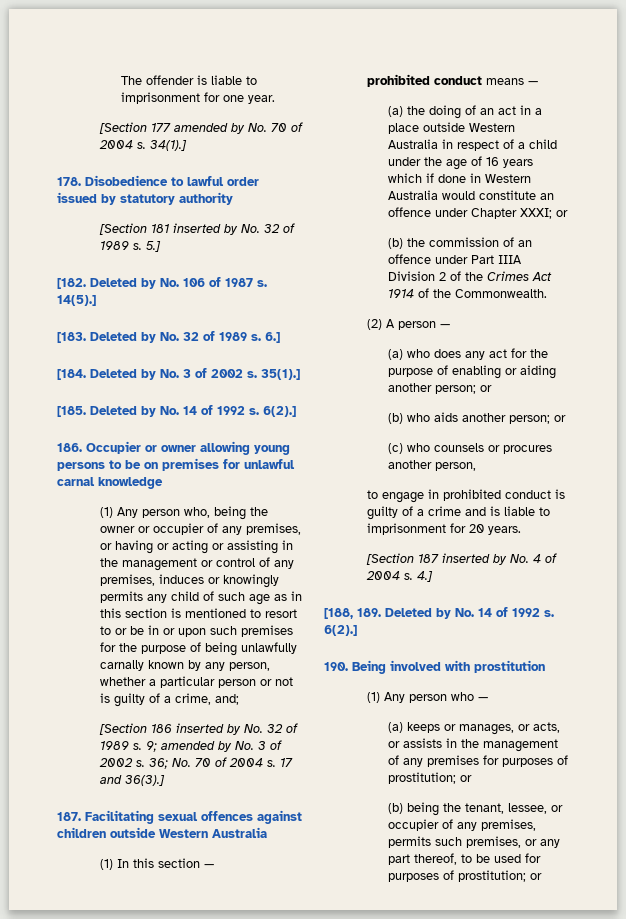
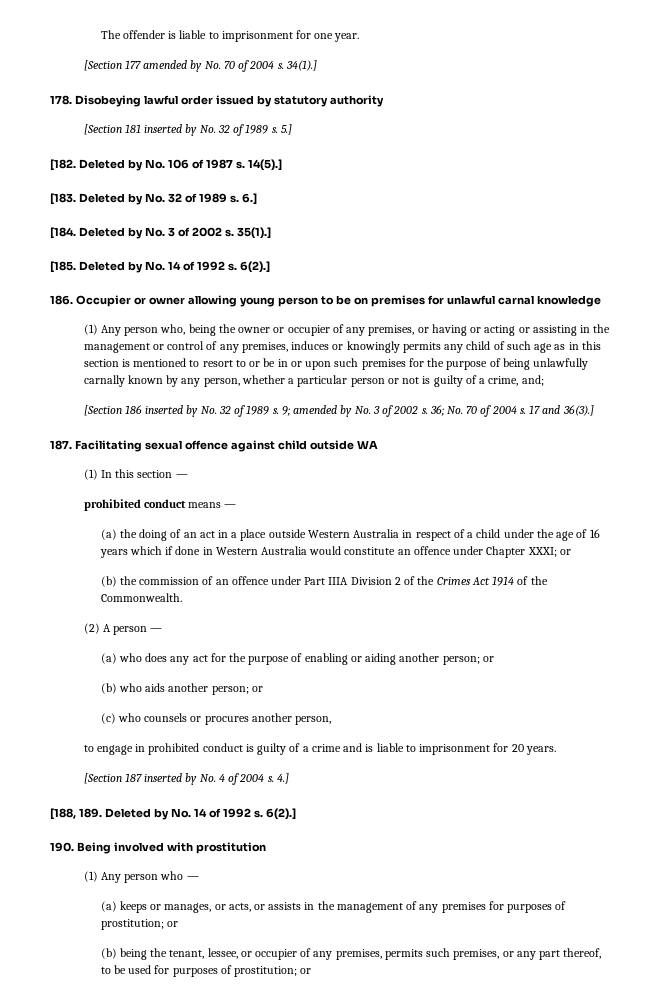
- 178. Disobedience to lawful order issued by statutory authority
+ 178. Disobeying lawful order issued by statutory authority
- 186. Occupier or owner allowing young persons to be on premises for unlawful carnal knowledge
+ 186. Occupier or owner allowing young person to be on premises for unlawful carnal knowledge
- 187. Facilitating sexual offences against children outside Western Australia
+ 187. Facilitating sexual offence against child outside WA

